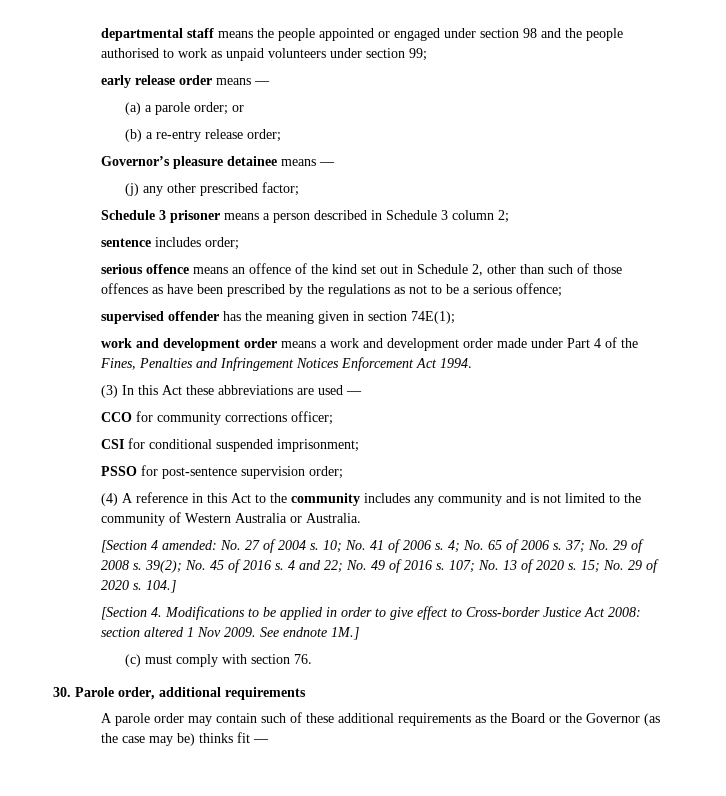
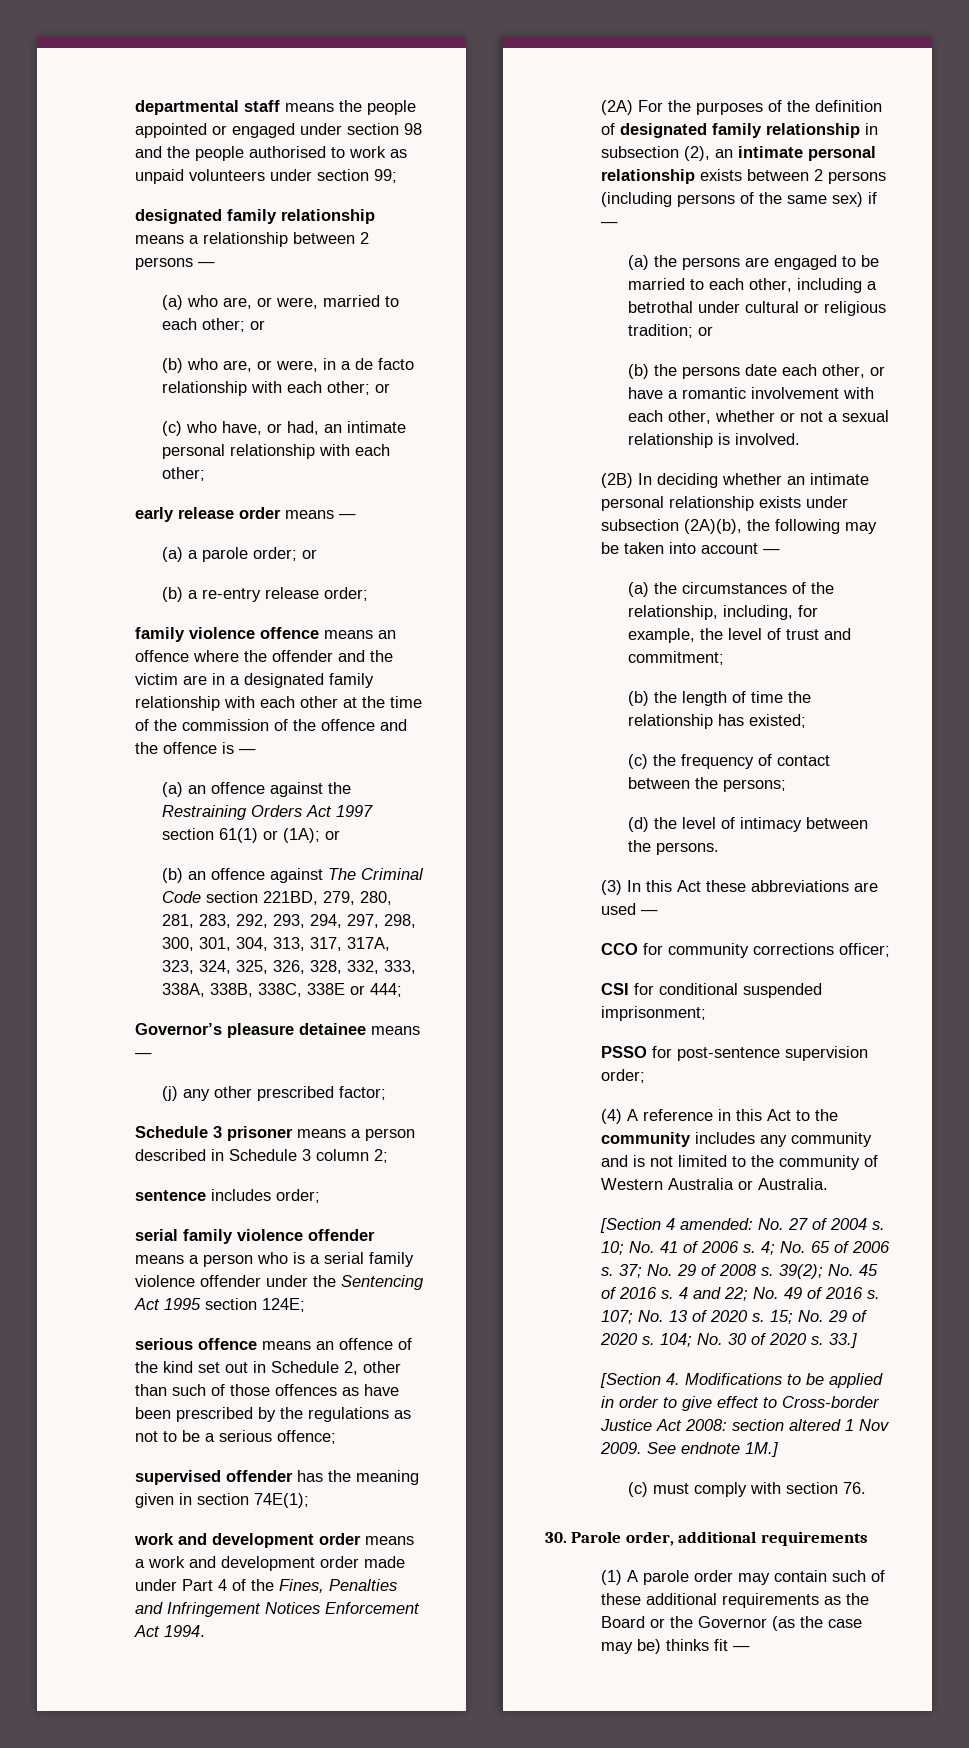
+ designated family relationship means a relationship between 2 persons —
+ (a) who are, or were, married to each other; or
+ (b) who are, or were, in a de facto relationship with each other; or
+ (c) who have, or had, an intimate personal relationship with each other;
+ family violence offence means an offence where the offender and the victim are in a designated family relationship with each other at the time of the commission of the offence and the offence is —
+ (a) an offence against the Restraining Orders Act 1997 section 61(1) or (1A); or
+ (b) an offence against The Criminal Code section 221BD, 279, 280, 281, 283, 292, 293, 294, 297, 298, 300, 301, 304, 313, 317, 317A, 323, 324, 325, 326, 328, 332, 333, 338A, 338B, 338C, 338E or 444;
+ serial family violence offender means a person who is a serial family violence offender under the Sentencing Act 1995 section 124E;
+ (2A) For the purposes of the definition of designated family relationship in subsection (2), an intimate personal relationship exists between 2 persons (including persons of the same sex) if —
+ (a) the persons are engaged to be married to each other, including a betrothal under cultural or religious tradition; or
+ (b) the persons date each other, or have a romantic involvement with each other, whether or not a sexual relationship is involved.
+ (2B) In deciding whether an intimate personal relationship exists under subsection (2A)(b), the following may be taken into account —
+ (a) the circumstances of the relationship, including, for example, the level of trust and commitment;
+ (b) the length of time the relationship has existed;
+ (c) the frequency of contact between the persons;
+ (d) the level of intimacy between the persons.
- 104.]
+ 104; No. 30 of 2020 s. 33.]
- A parole order may contain such of these additional requirements as the Board or the Governor (as the case may be) thinks fit —
+ (1) A parole order may contain such of these additional requirements as the Board or the Governor (as the case may be) thinks fit —

